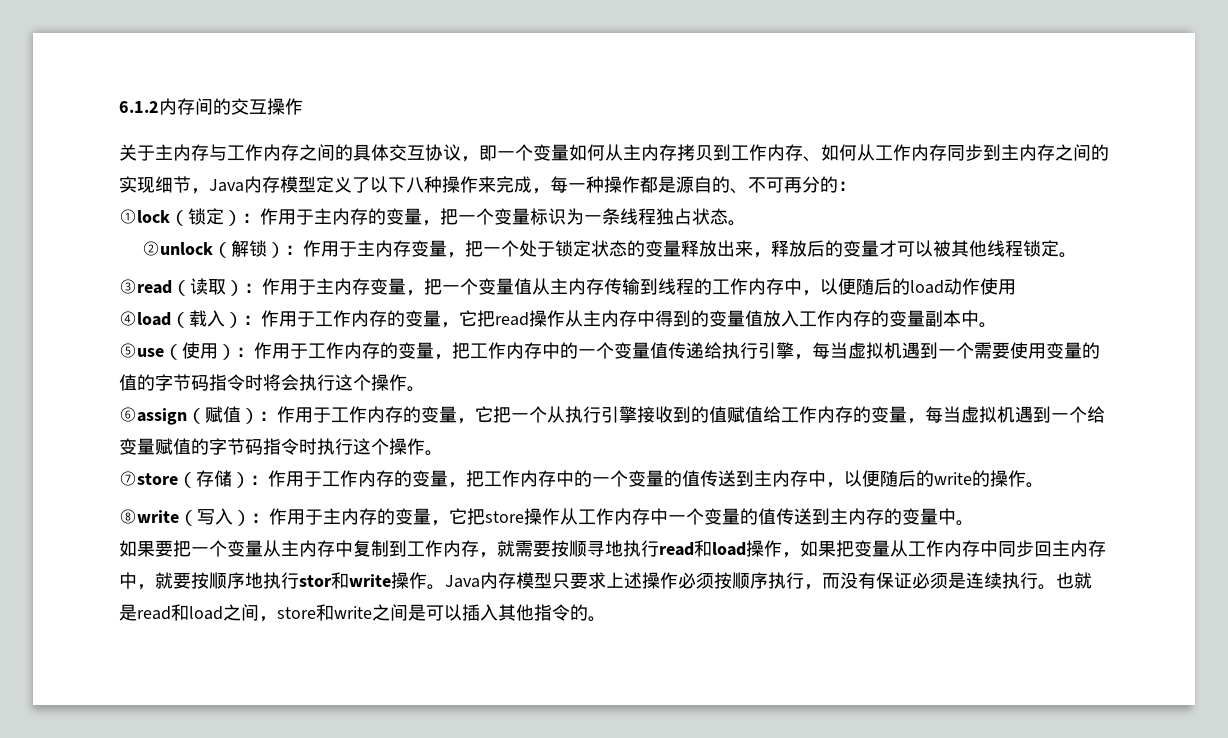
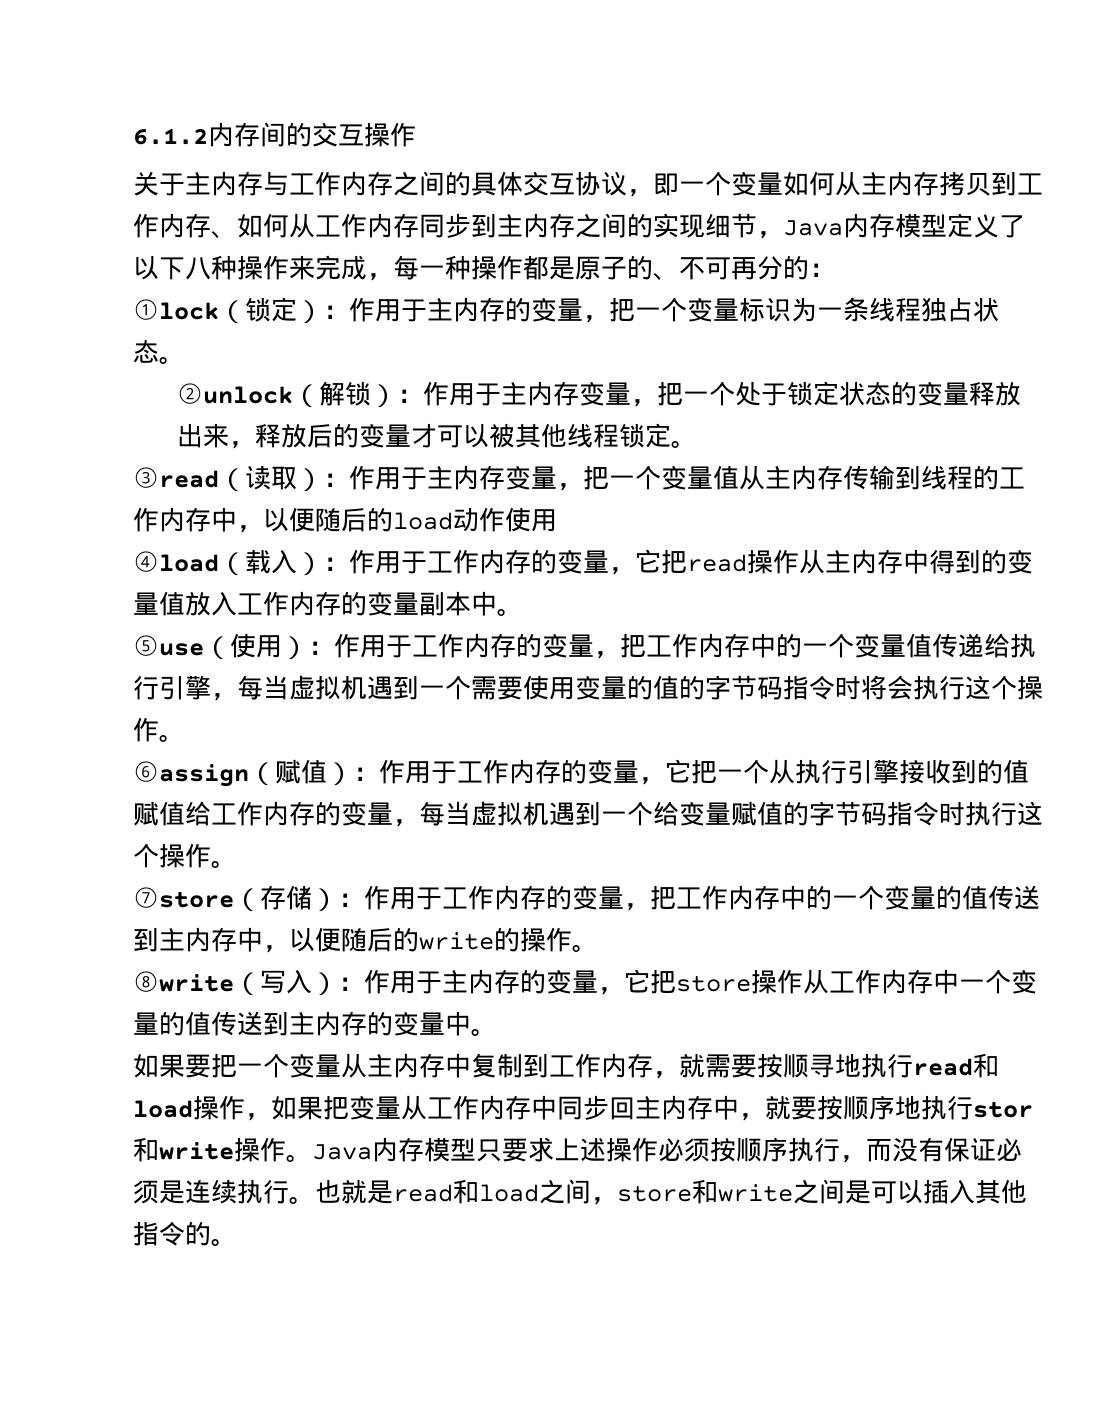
- 关于主内存与工作内存之间的具体交互协议，即一个变量如何从主内存拷贝到工作内存、如何从工作内存同步到主内存之间的实现细节，Java内存模型定义了以下八种操作来完成，每一种操作都是源自的、不可再分的：
+ 关于主内存与工作内存之间的具体交互协议，即一个变量如何从主内存拷贝到工作内存、如何从工作内存同步到主内存之间的实现细节，Java内存模型定义了以下八种操作来完成，每一种操作都是原子的、不可再分的：

